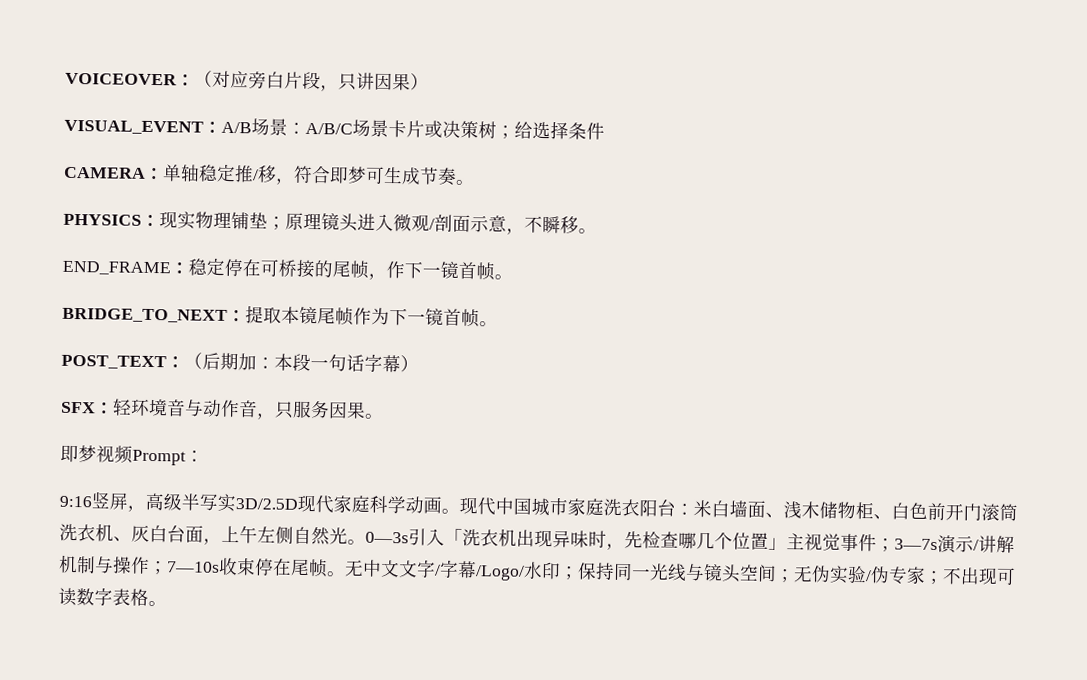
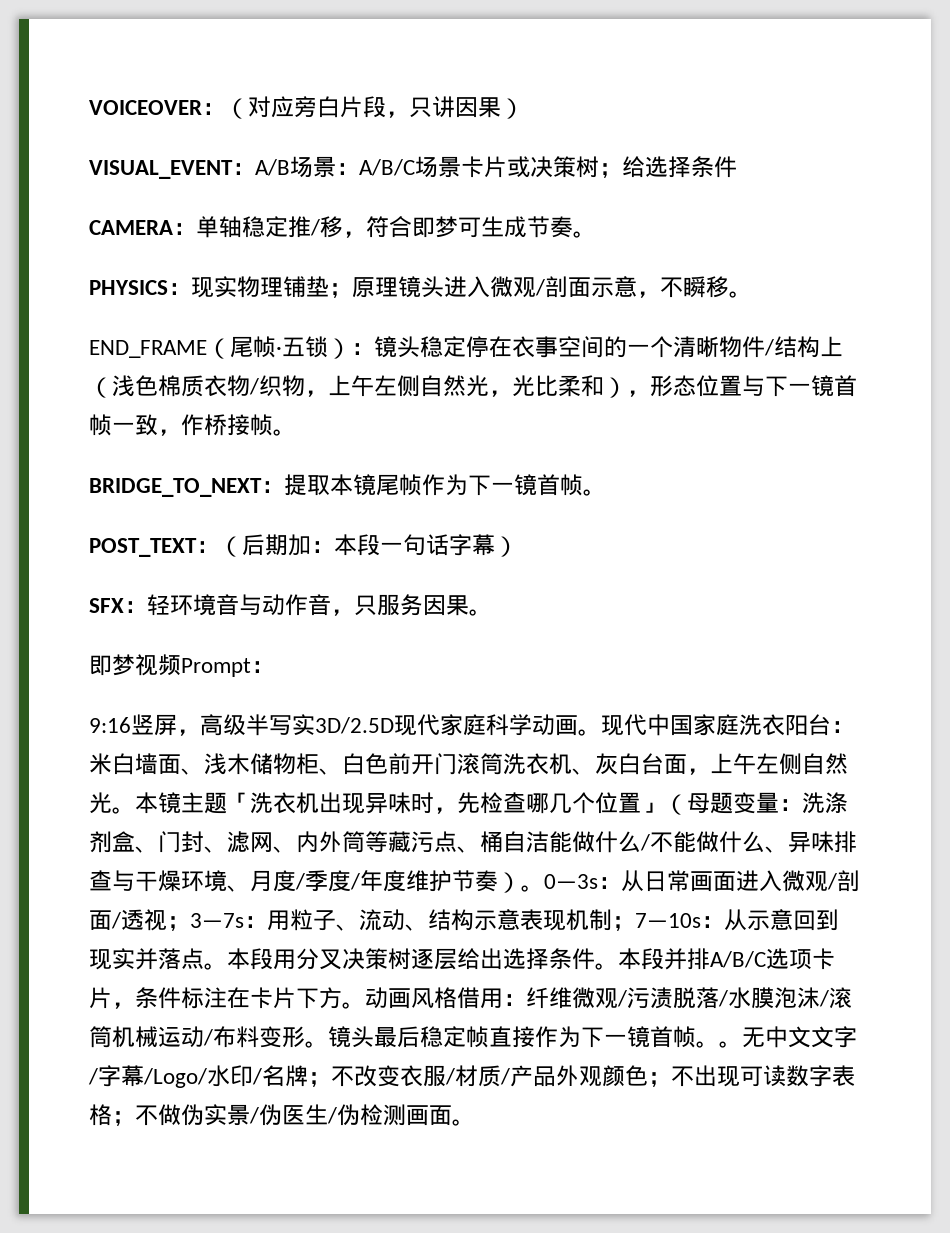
- END_FRAME：稳定停在可桥接的尾帧，作下一镜首帧。
+ END_FRAME（尾帧·五锁）：镜头稳定停在衣事空间的一个清晰物件/结构上（浅色棉质衣物/织物，上午左侧自然光，光比柔和），形态位置与下一镜首帧一致，作桥接帧。
- 现代中国城市家庭洗衣阳台：米白墙面、浅木储物柜、白色前开门滚筒洗衣机、灰白台面，上午左侧自然光。
+ 现代中国家庭洗衣阳台：米白墙面、浅木储物柜、白色前开门滚筒洗衣机、灰白台面，上午左侧自然光。
- 0—3s引入「洗衣机出现异味时，先检查哪几个位置」主视觉事件；3—7s演示/讲解机制与操作；7—10s收束停在尾帧。
+ 本镜主题「洗衣机出现异味时，先检查哪几个位置」（母题变量：洗涤剂盒、门封、滤网、内外筒等藏污点、桶自洁能做什么/不能做什么、异味排查与干燥环境、月度/季度/年度维护节奏）。0—3s：从日常画面进入微观/剖面/透视；3—7s：用粒子、流动、结构示意表现机制；7—10s：从示意回到现实并落点。本段用分叉决策树逐层给出选择条件。本段并排A/B/C选项卡片，条件标注在卡片下方。动画风格借用：纤维微观/污渍脱落/水膜泡沫/滚筒机械运动/布料变形。镜头最后稳定帧直接作为下一镜首帧。。
- 无中文文字/字幕/Logo/水印；保持同一光线与镜头空间；无伪实验/伪专家；不出现可读数字表格。
+ 无中文文字/字幕/Logo/水印/名牌；不改变衣服/材质/产品外观颜色；不出现可读数字表格；不做伪实景/伪医生/伪检测画面。

